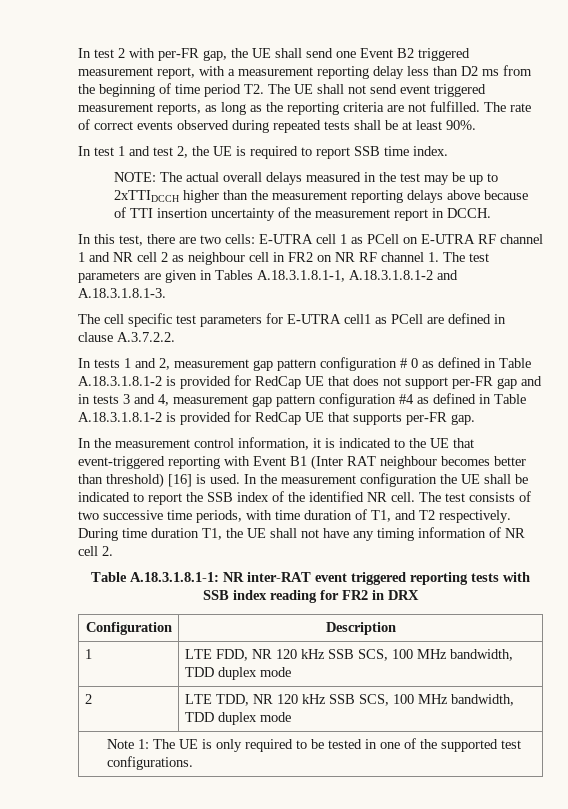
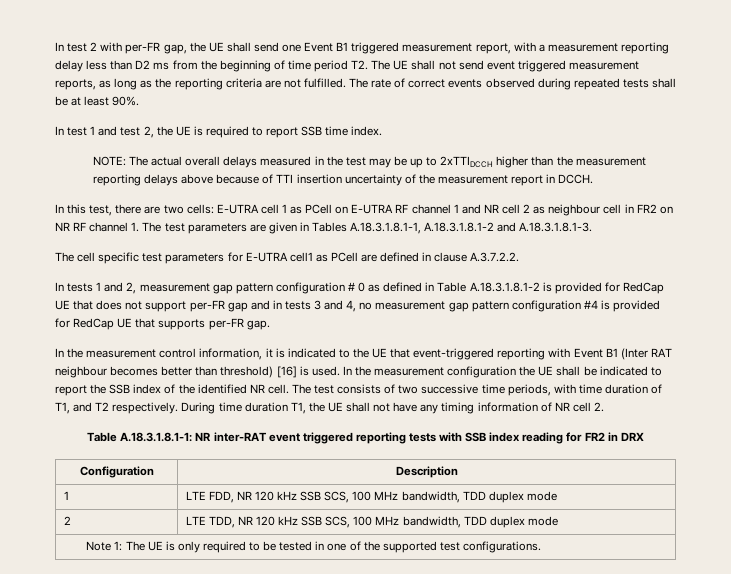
- In test 2 with per-FR gap, the UE shall send one Event B2 triggered measurement report, with a measurement reporting delay less than D2 ms from the beginning of time period T2. The UE shall not send event triggered measurement reports, as long as the reporting criteria are not fulfilled.
+ In test 2 with per-FR gap, the UE shall send one Event B1 triggered measurement report, with a measurement reporting delay less than D2 ms from the beginning of time period T2. The UE shall not send event triggered measurement reports, as long as the reporting criteria are not fulfilled.
- In tests 1 and 2, measurement gap pattern configuration # 0 as defined in Table A.18.3.1.8.1-2 is provided for RedCap UE that does not support per-FR gap and in tests 3 and 4, measurement gap pattern configuration #4 as defined in Table A.18.3.1.8.1-2 is provided for RedCap UE that supports per-FR gap.
+ In tests 1 and 2, measurement gap pattern configuration # 0 as defined in Table A.18.3.1.8.1-2 is provided for RedCap UE that does not support per-FR gap and in tests 3 and 4, no measurement gap pattern configuration #4 is provided for RedCap UE that supports per-FR gap.

